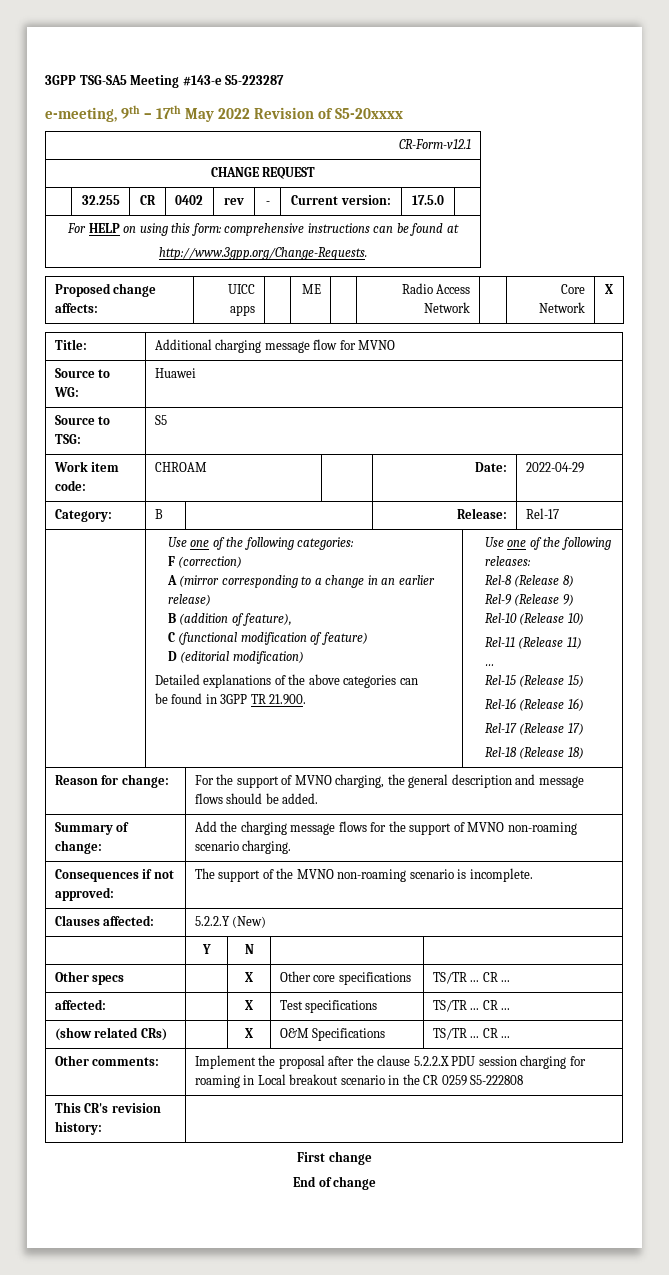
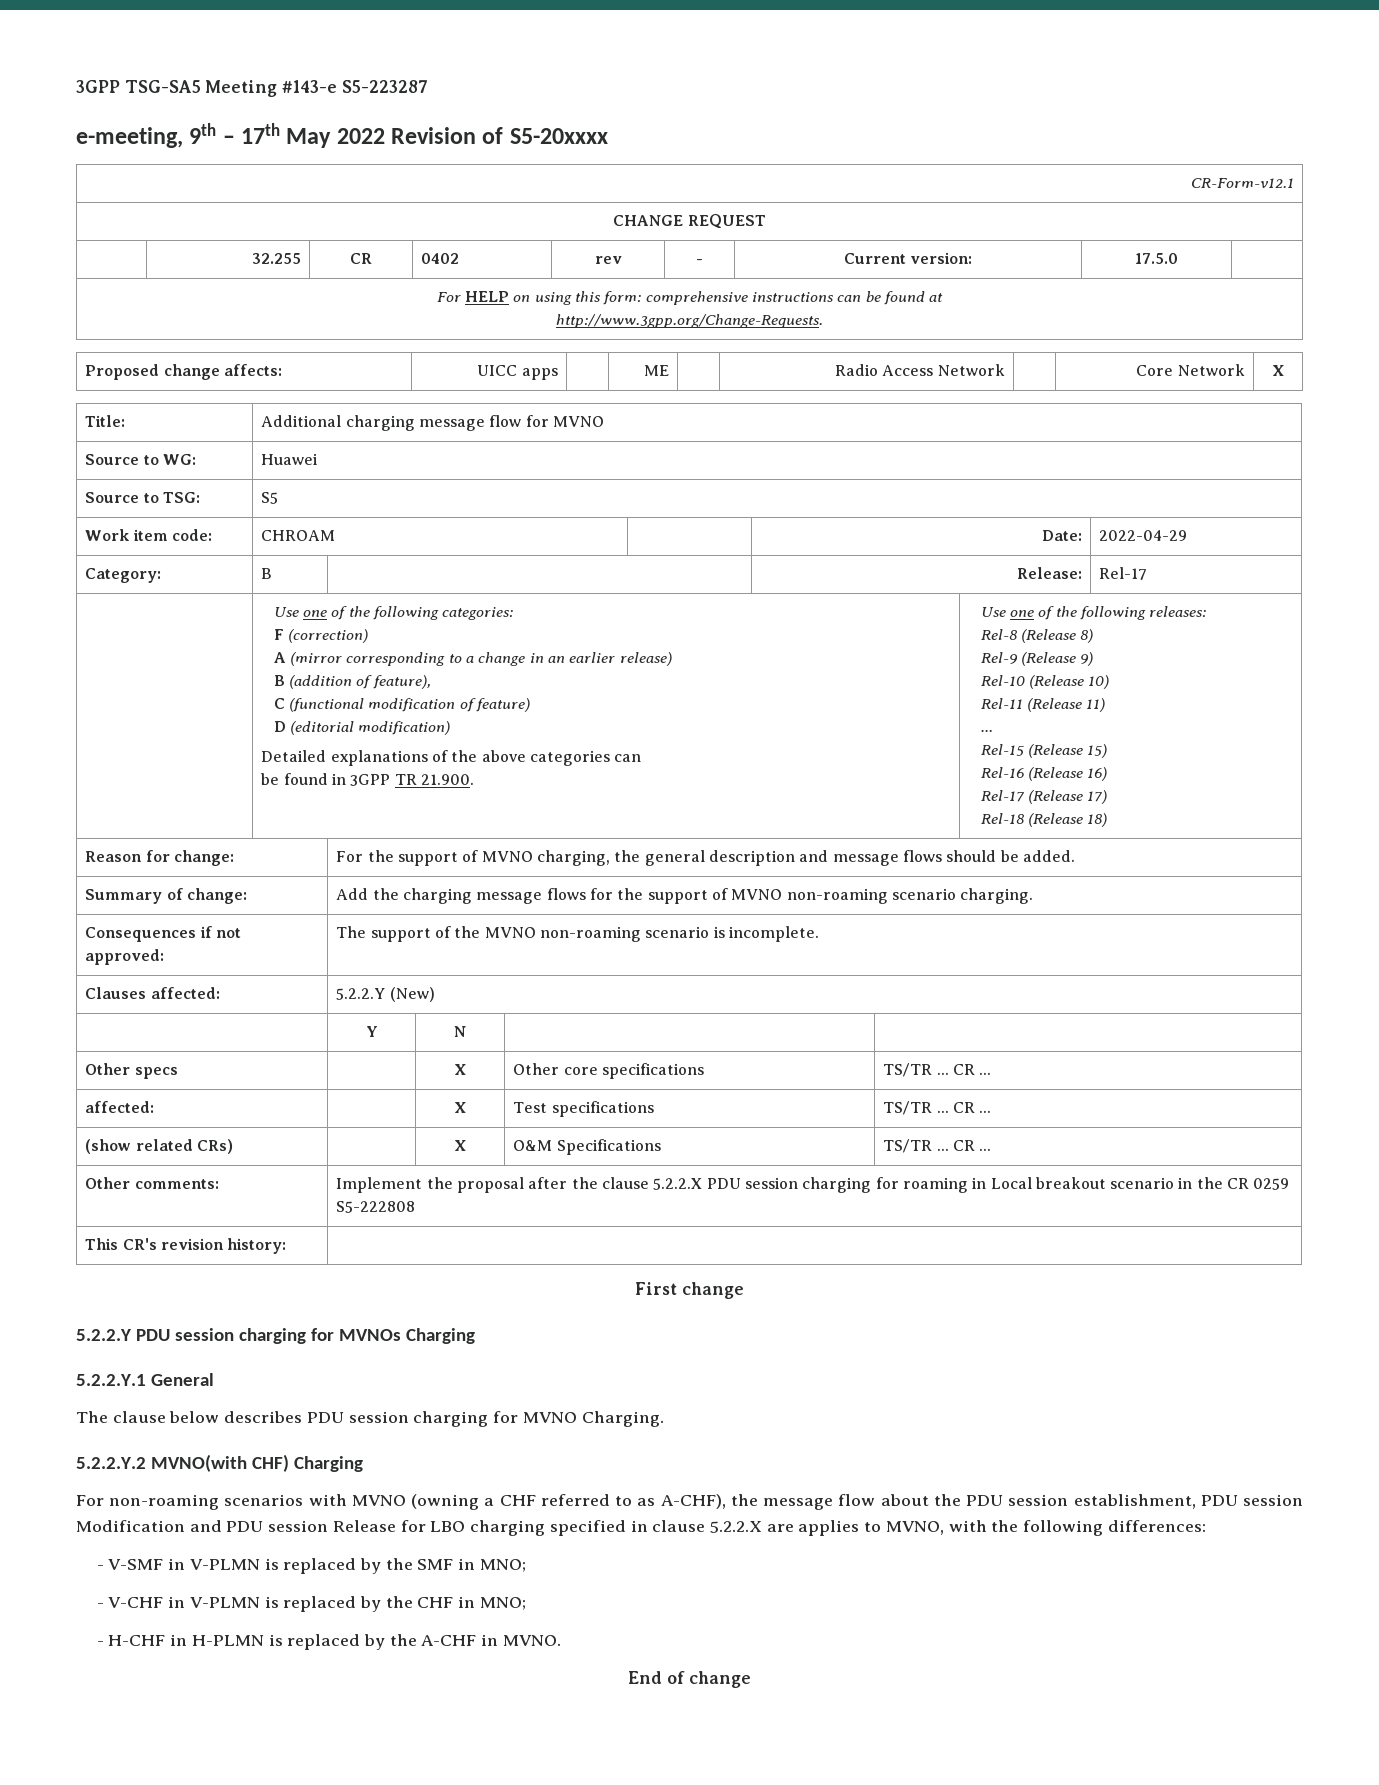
+ 5.2.2.Y PDU session charging for MVNOs Charging
+ 5.2.2.Y.1 General
+ The clause below describes PDU session charging for MVNO Charging.
+ 5.2.2.Y.2 MVNO(with CHF) Charging
+ For non-roaming scenarios with MVNO (owning a CHF referred to as A-CHF), the message flow about the PDU session establishment, PDU session Modification and PDU session Release for LBO charging specified in clause 5.2.2.X are applies to MVNO, with the following differences:
+ - V-SMF in V-PLMN is replaced by the SMF in MNO;
+ - V-CHF in V-PLMN is replaced by the CHF in MNO;
+ - H-CHF in H-PLMN is replaced by the A-CHF in MVNO.

